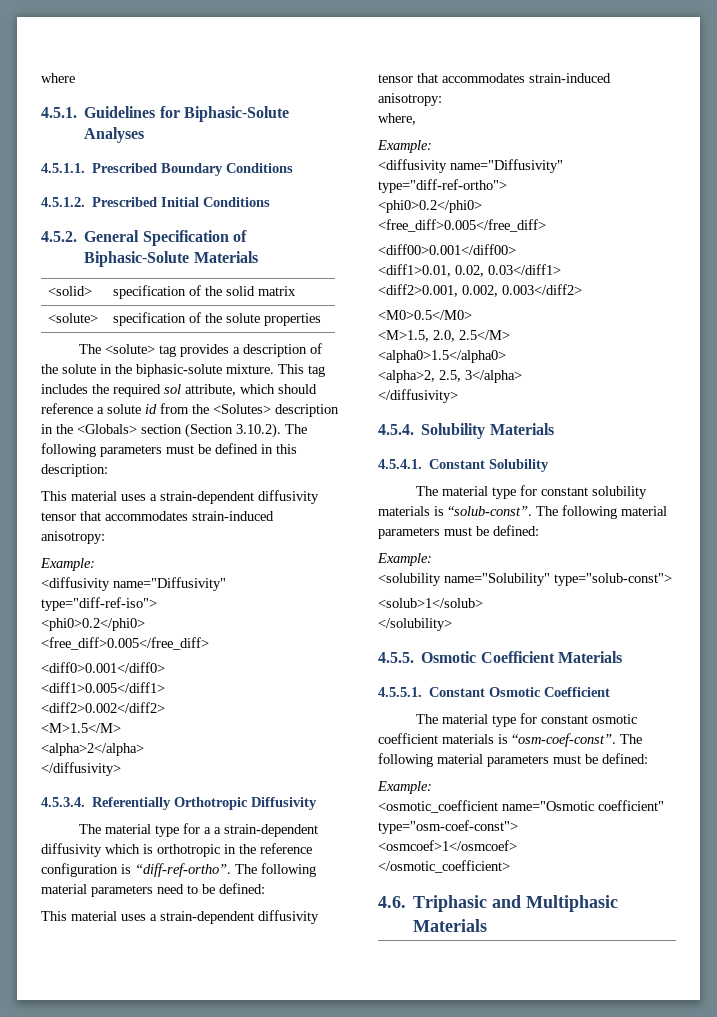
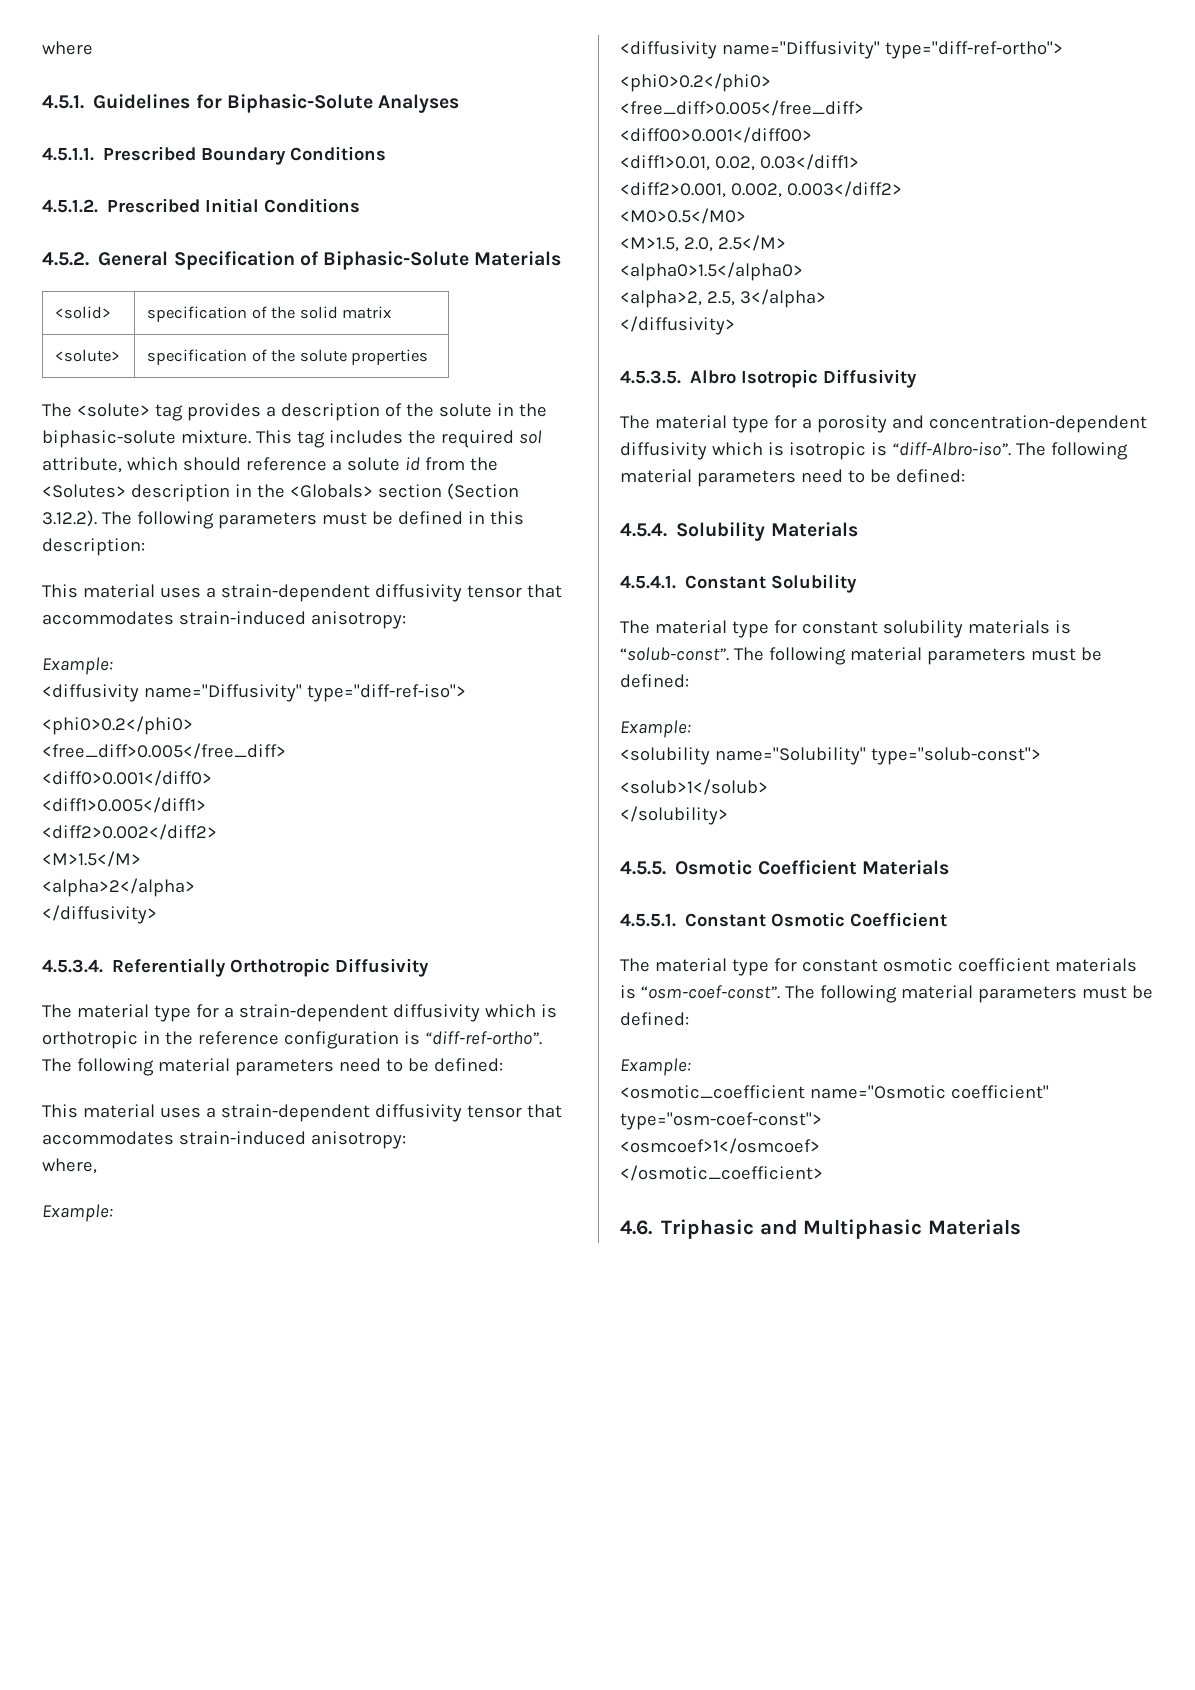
- This tag includes the required sol attribute, which should reference a solute id from the <Solutes> description in the <Globals> section (Section 3.10.2). The following parameters must be defined in this description:
+ This tag includes the required sol attribute, which should reference a solute id from the <Solutes> description in the <Globals> section (Section 3.12.2). The following parameters must be defined in this description:
- The material type for a a strain-dependent diffusivity which is orthotropic in the reference configuration is “diff-ref-ortho”.
+ The material type for a strain-dependent diffusivity which is orthotropic in the reference configuration is “diff-ref-ortho”.
+ 4.5.3.5. Albro Isotropic Diffusivity
+ The material type for a porosity and concentration-dependent diffusivity which is isotropic is “diff-Albro-iso”. The following material parameters need to be defined:

